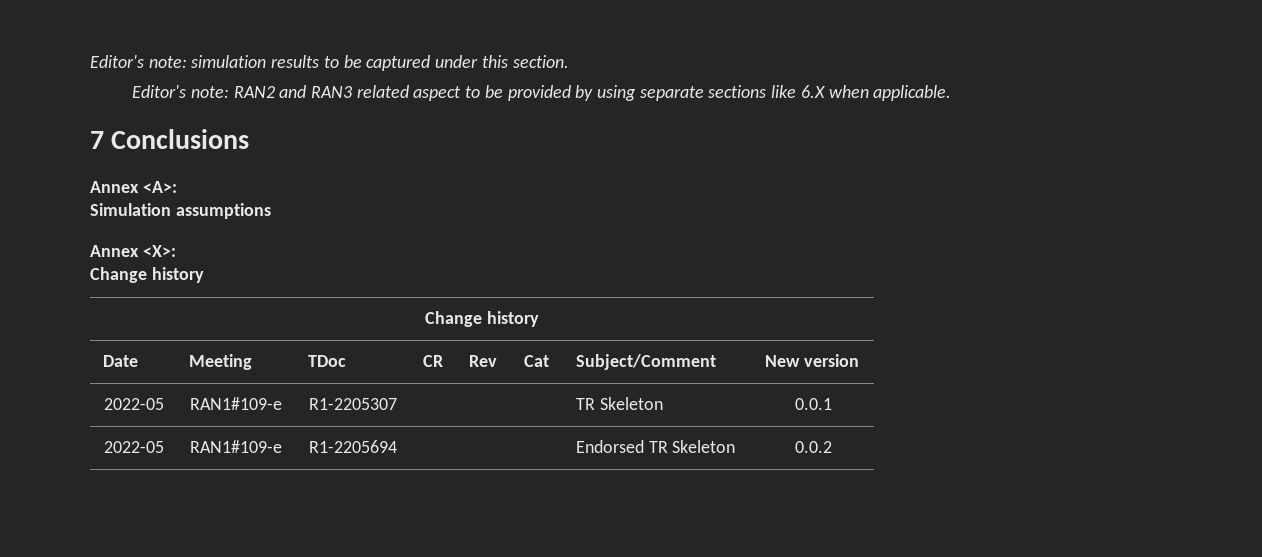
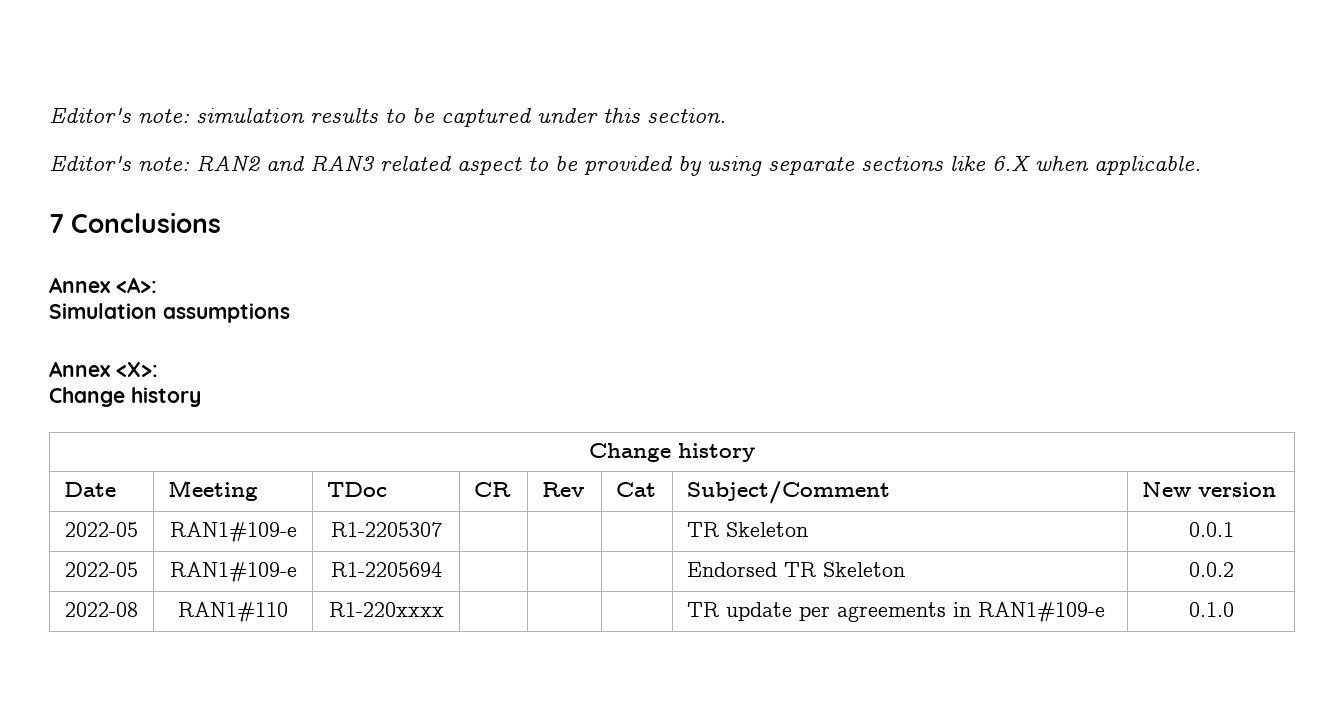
+ 2022-08 | RAN1#110 | R1-220xxxx | | | | TR update per agreements in RAN1#109-e | 0.1.0

